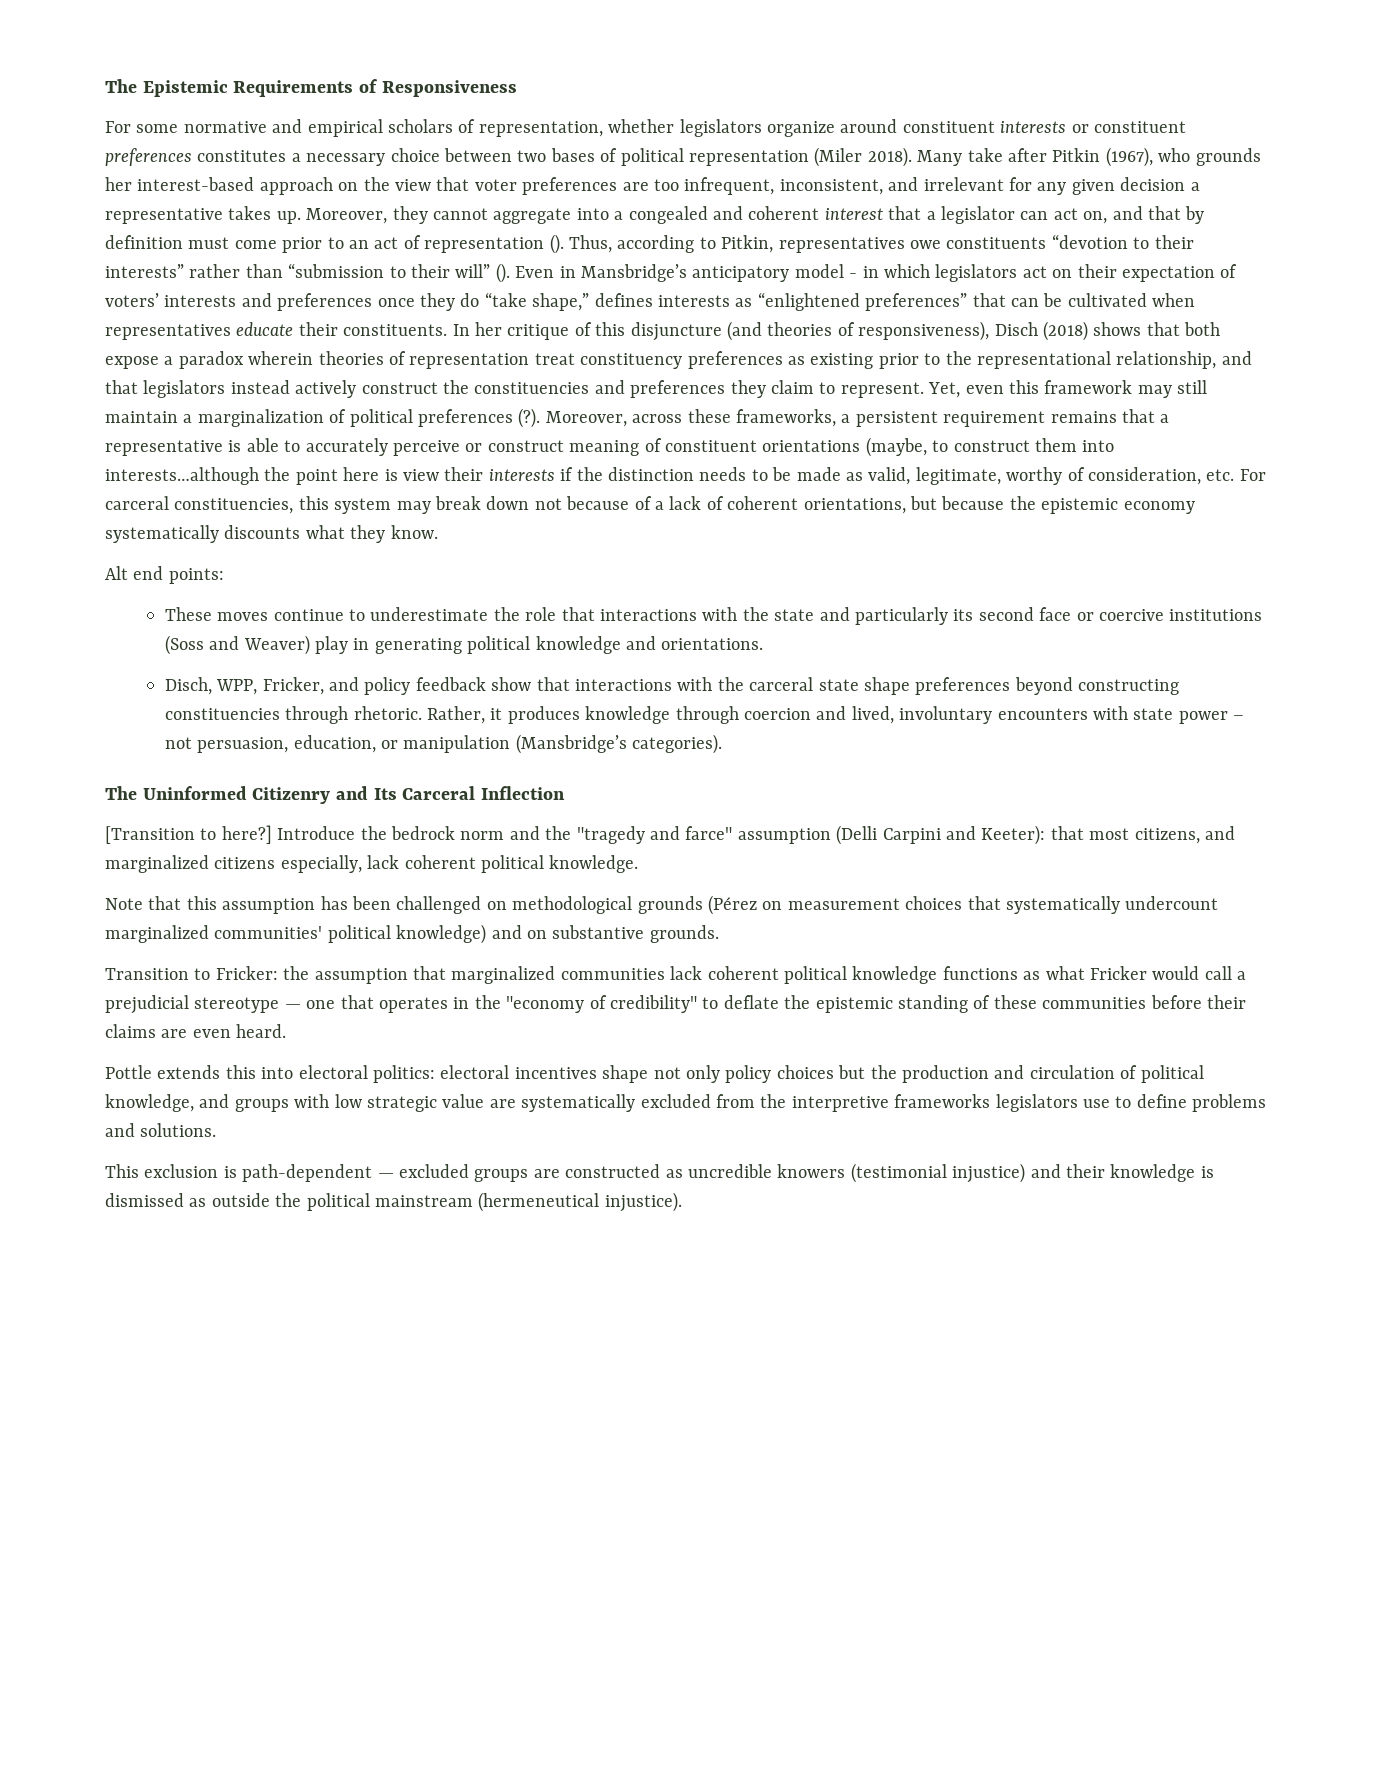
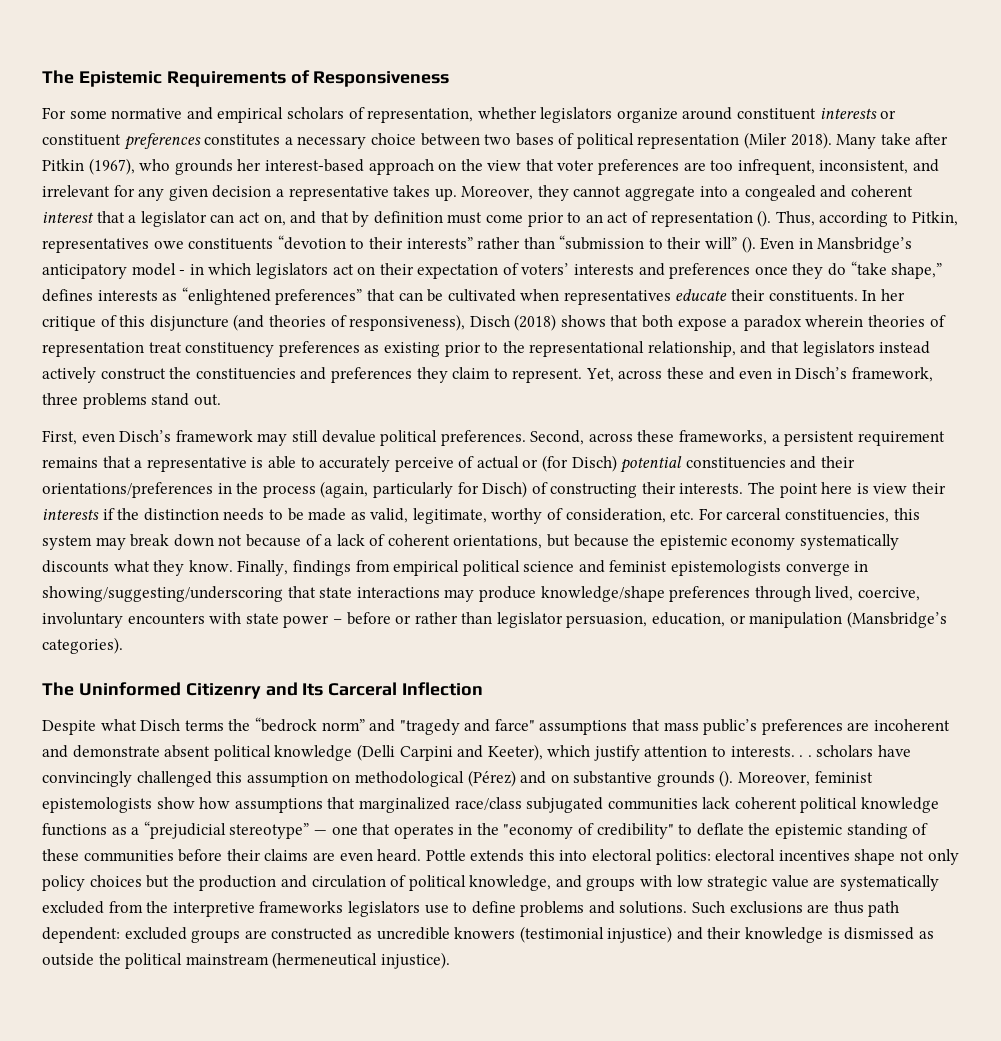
- Yet, even this framework may still maintain a marginalization of political preferences (?). Moreover, across these frameworks, a persistent requirement remains that a representative is able to accurately perceive or construct meaning of constituent orientations (maybe, to construct them into interests…although the point here is view their interests if the distinction needs to be made as valid, legitimate, worthy of consideration, etc. For carceral constituencies, this system may break down not because of a lack of coherent orientations, but because the epistemic economy systematically discounts what they know.
- Alt end points:
- These moves continue to underestimate the role that interactions with the state and particularly its second face or coercive institutions (Soss and Weaver) play in generating political knowledge and orientations.
- Disch, WPP, Fricker, and policy feedback show that interactions with the carceral state shape preferences beyond constructing constituencies through rhetoric. Rather, it produces knowledge through coercion and lived, involuntary encounters with state power – not persuasion, education, or manipulation (Mansbridge’s categories).
+ Yet, across these and even in Disch’s framework, three problems stand out.
+ First, even Disch’s framework may still devalue political preferences. Second, across these frameworks, a persistent requirement remains that a representative is able to accurately perceive of actual or (for Disch) potential constituencies and their orientations/preferences in the process (again, particularly for Disch) of constructing their interests. The point here is view their interests if the distinction needs to be made as valid, legitimate, worthy of consideration, etc. For carceral constituencies, this system may break down not because of a lack of coherent orientations, but because the epistemic economy systematically discounts what they know. Finally, findings from empirical political science and feminist epistemologists converge in showing/suggesting/underscoring that state interactions may produce knowledge/shape preferences through lived, coercive, involuntary encounters with state power – before or rather than legislator persuasion, education, or manipulation (Mansbridge’s categories).
- [Transition to here?] Introduce the bedrock norm and the "tragedy and farce" assumption (Delli Carpini and Keeter): that most citizens, and marginalized citizens especially, lack coherent political knowledge.
- Note that this assumption has been challenged on methodological grounds (Pérez on measurement choices that systematically undercount marginalized communities' political knowledge) and on substantive grounds.
- Transition to Fricker: the assumption that marginalized communities lack coherent political knowledge functions as what Fricker would call a prejudicial stereotype — one that operates in the "economy of credibility" to deflate the epistemic standing of these communities before their claims are even heard.
- Pottle extends this into electoral politics:
+ Despite what Disch terms the “bedrock norm” and "tragedy and farce" assumptions that mass public’s preferences are incoherent and demonstrate absent political knowledge (Delli Carpini and Keeter), which justify attention to interests. . . scholars have convincingly challenged this assumption on methodological (Pérez) and on substantive grounds (). Moreover, feminist epistemologists show how assumptions that marginalized race/class subjugated communities lack coherent political knowledge functions as a “prejudicial stereotype” — one that operates in the "economy of credibility" to deflate the epistemic standing of these communities before their claims are even heard. Pottle extends this into electoral politics:
- electoral incentives shape not only policy choices but the production and circulation of political knowledge, and groups with low strategic value are systematically excluded from the interpretive frameworks legislators use to define problems and solutions.
- This exclusion is path-dependent — excluded groups are constructed as uncredible knowers (testimonial injustice) and their knowledge is dismissed as outside the political mainstream (hermeneutical injustice).
+ electoral incentives shape not only policy choices but the production and circulation of political knowledge, and groups with low strategic value are systematically excluded from the interpretive frameworks legislators use to define problems and solutions. Such exclusions are thus path dependent: excluded groups are constructed as uncredible knowers (testimonial injustice) and their knowledge is dismissed as outside the political mainstream (hermeneutical injustice).

